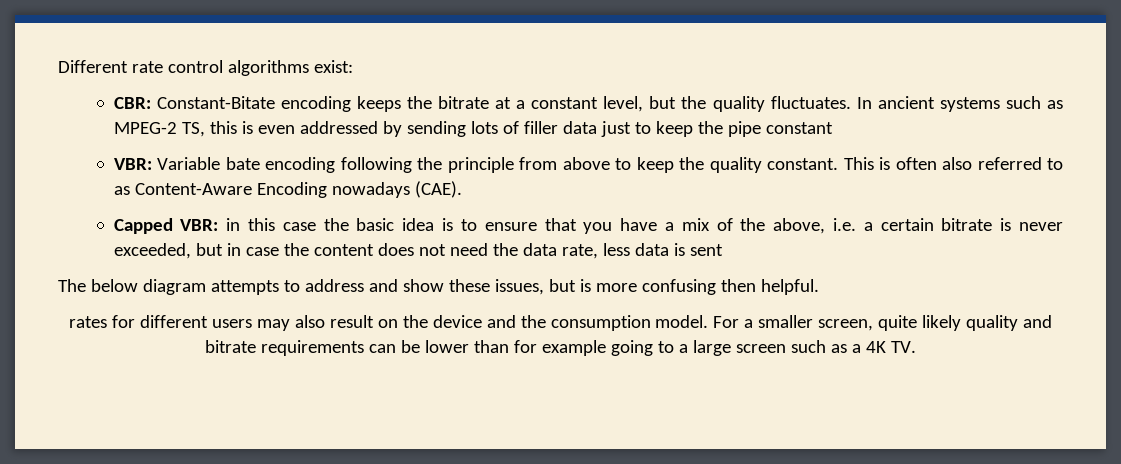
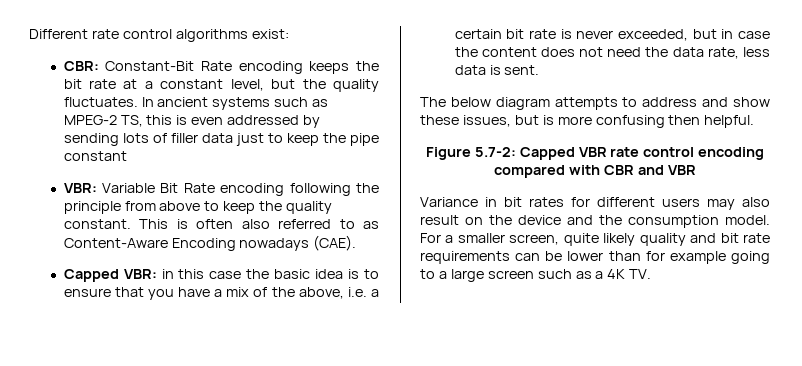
- CBR: Constant-Bitate encoding keeps the bitrate at a constant level, but the quality fluctuates.
+ CBR: Constant-Bit Rate encoding keeps the bit rate at a constant level, but the quality fluctuates.
- VBR: Variable bate encoding following the principle from above to keep the quality constant.
+ VBR: Variable Bit Rate encoding following the principle from above to keep the quality constant.
- Capped VBR: in this case the basic idea is to ensure that you have a mix of the above, i.e. a certain bitrate is never exceeded, but in case the content does not need the data rate, less data is sent
+ Capped VBR: in this case the basic idea is to ensure that you have a mix of the above, i.e. a certain bit rate is never exceeded, but in case the content does not need the data rate, less data is sent.
- rates for different users may also result on the device and the consumption model.
+ Figure 5.7-2: Capped VBR rate control encoding compared with CBR and VBR
+ Variance in bit rates for different users may also result on the device and the consumption model.
- For a smaller screen, quite likely quality and bitrate requirements can be lower than for example going to a large screen such as a 4K TV.
+ For a smaller screen, quite likely quality and bit rate requirements can be lower than for example going to a large screen such as a 4K TV.

